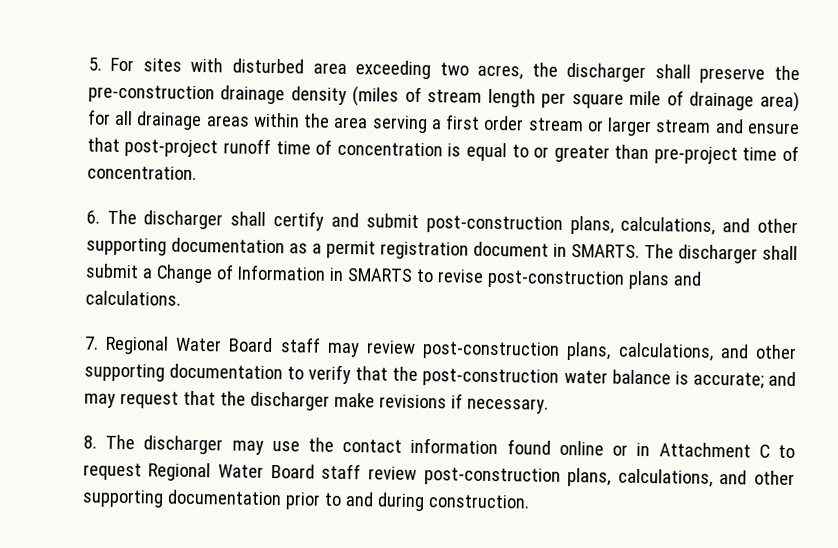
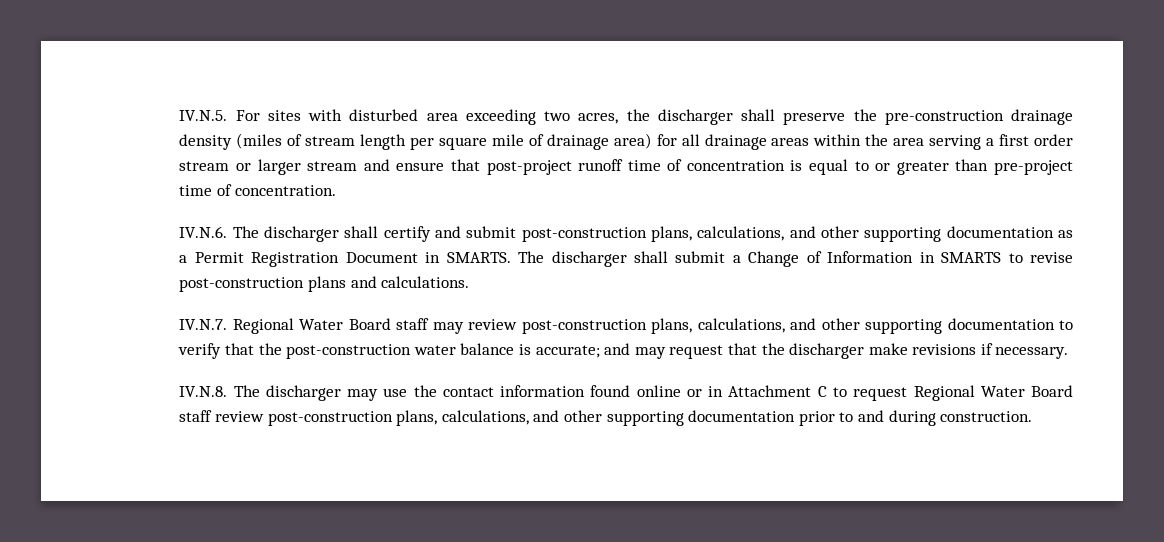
- 5. For sites with disturbed area exceeding two acres, the discharger shall preserve the pre-construction drainage density (miles of stream length per square mile of drainage area) for all drainage areas within the area serving a first order stream or larger stream and ensure that post-project runoff time of concentration is equal to or greater than pre-project time of concentration.
+ IV.N.5. For sites with disturbed area exceeding two acres, the discharger shall preserve the pre-construction drainage density (miles of stream length per square mile of drainage area) for all drainage areas within the area serving a first order stream or larger stream and ensure that post-project runoff time of concentration is equal to or greater than pre-project time of concentration.
- 6. The discharger shall certify and submit post-construction plans, calculations, and other supporting documentation as a permit registration document in SMARTS.
+ IV.N.6. The discharger shall certify and submit post-construction plans, calculations, and other supporting documentation as a Permit Registration Document in SMARTS.
- 7. Regional Water Board staff may review post-construction plans, calculations, and other supporting documentation to verify that the post-construction water balance is accurate; and may request that the discharger make revisions if necessary.
+ IV.N.7. Regional Water Board staff may review post-construction plans, calculations, and other supporting documentation to verify that the post-construction water balance is accurate; and may request that the discharger make revisions if necessary.
- 8. The discharger may use the contact information found online or in Attachment C to request Regional Water Board staff review post-construction plans, calculations, and other supporting documentation prior to and during construction.
+ IV.N.8. The discharger may use the contact information found online or in Attachment C to request Regional Water Board staff review post-construction plans, calculations, and other supporting documentation prior to and during construction.

